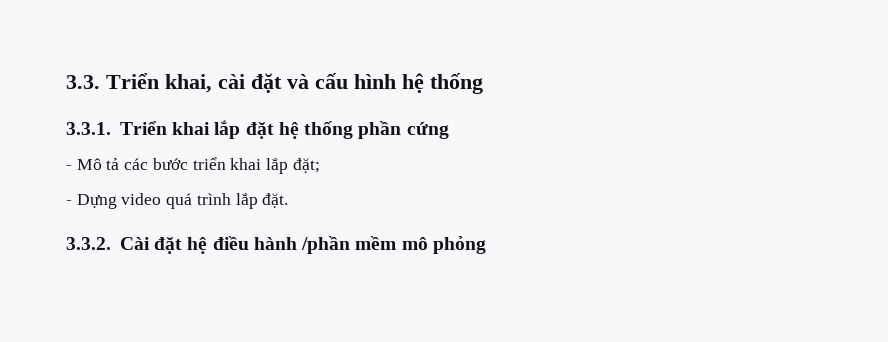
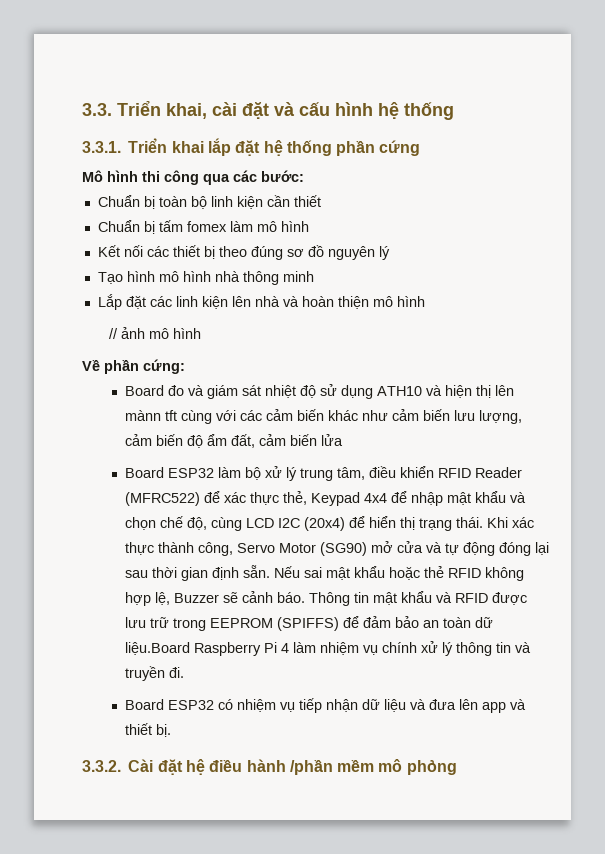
- - Mô tả các bước triển khai lắp đặt;
- - Dựng video quá trình lắp đặt.
+ Mô hình thi công qua các bước:
+ Chuẩn bị toàn bộ linh kiện cần thiết
+ Chuẩn bị tấm fomex làm mô hình
+ Kết nối các thiết bị theo đúng sơ đồ nguyên lý
+ Tạo hình mô hình nhà thông minh
+ Lắp đặt các linh kiện lên nhà và hoàn thiện mô hình
+ // ảnh mô hình
+ Về phần cứng:
+ Board đo và giám sát nhiệt độ sử dụng ATH10 và hiện thị lên mànn tft cùng với các cảm biến khác như cảm biến lưu lượng, cảm biến độ ẩm đất, cảm biến lửa
+ Board ESP32 làm bộ xử lý trung tâm, điều khiển RFID Reader (MFRC522) để xác thực thẻ, Keypad 4x4 để nhập mật khẩu và chọn chế độ, cùng LCD I2C (20x4) để hiển thị trạng thái. Khi xác thực thành công, Servo Motor (SG90) mở cửa và tự động đóng lại sau thời gian định sẵn. Nếu sai mật khẩu hoặc thẻ RFID không hợp lệ, Buzzer sẽ cảnh báo. Thông tin mật khẩu và RFID được lưu trữ trong EEPROM (SPIFFS) để đảm bảo an toàn dữ liệu.Board Raspberry Pi 4 làm nhiệm vụ chính xử lý thông tin và truyền đi.
+ Board ESP32 có nhiệm vụ tiếp nhận dữ liệu và đưa lên app và thiết bị.

